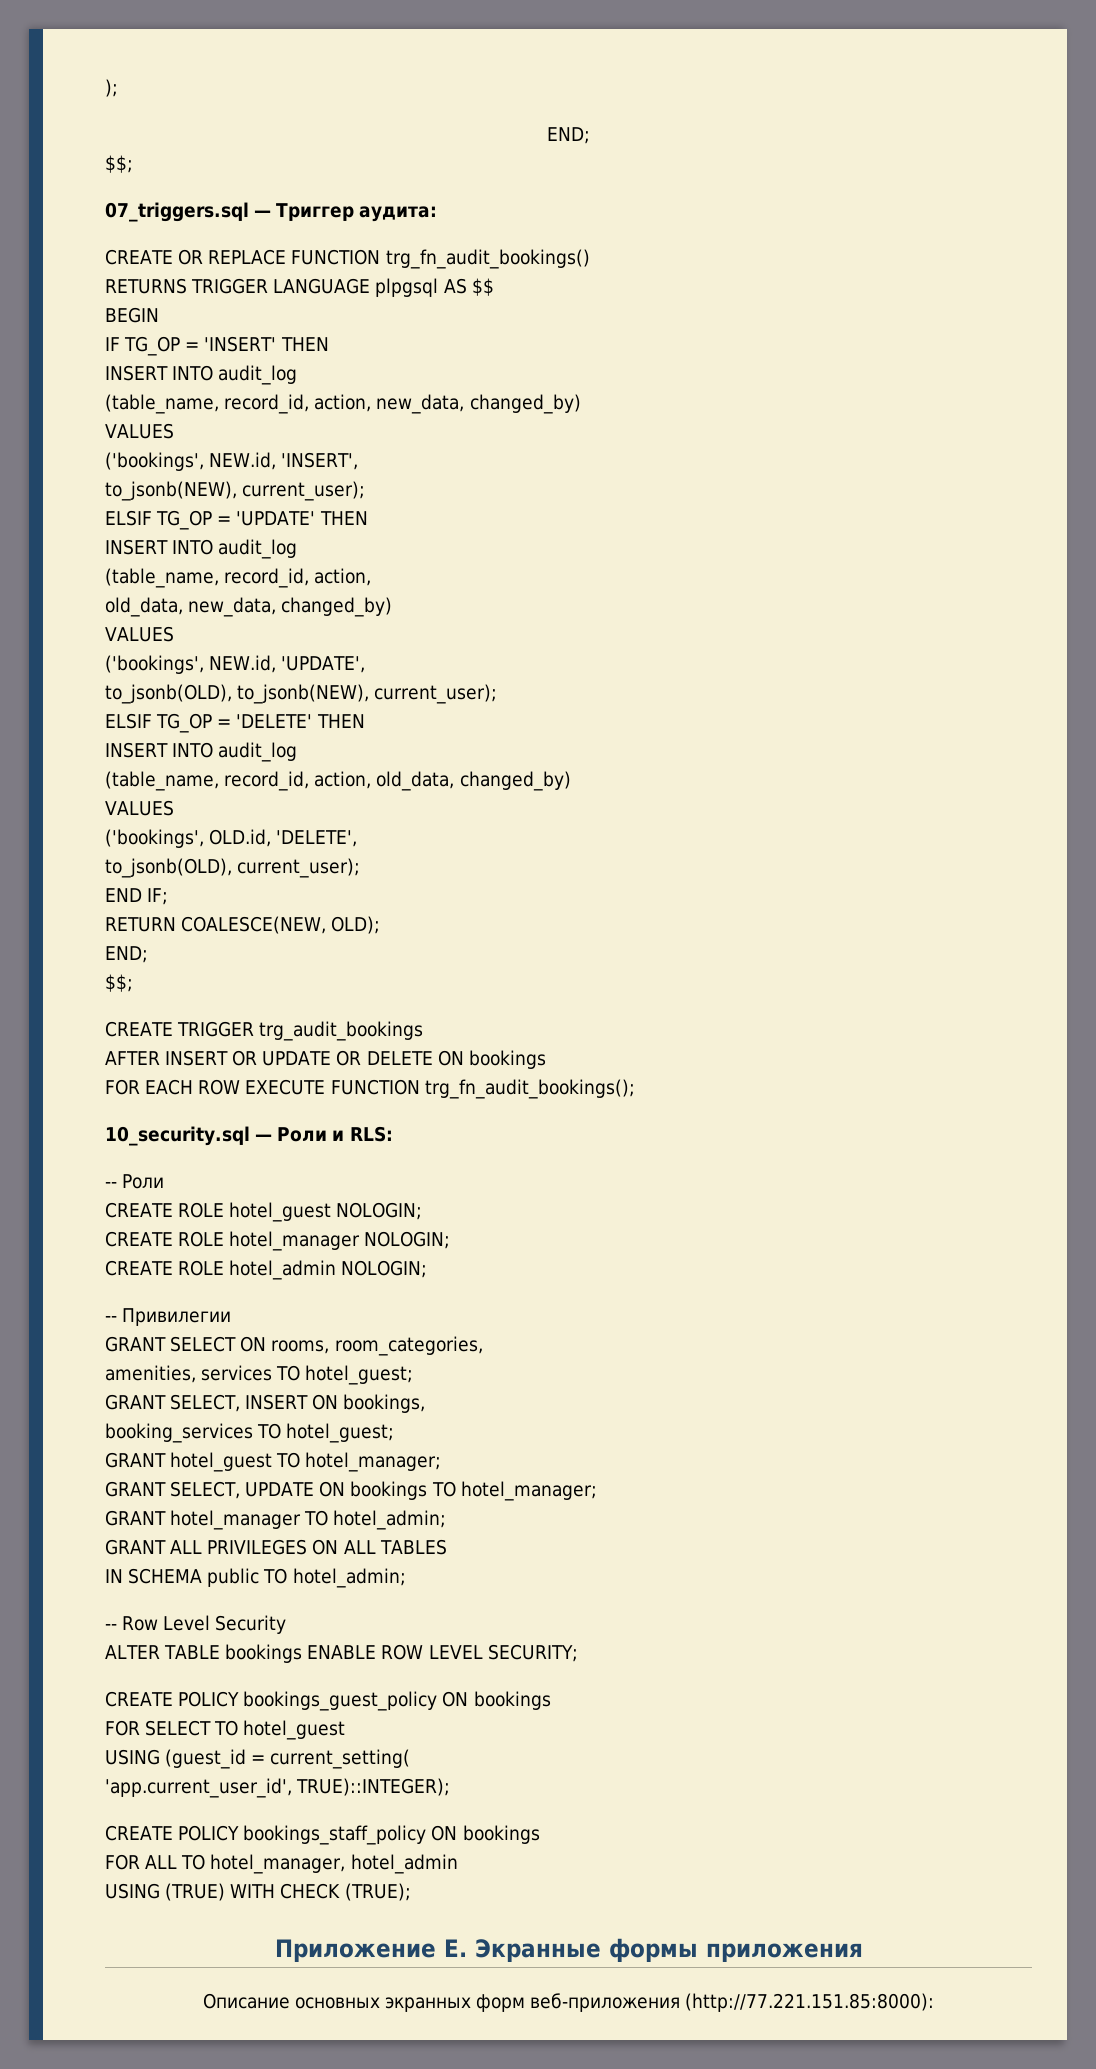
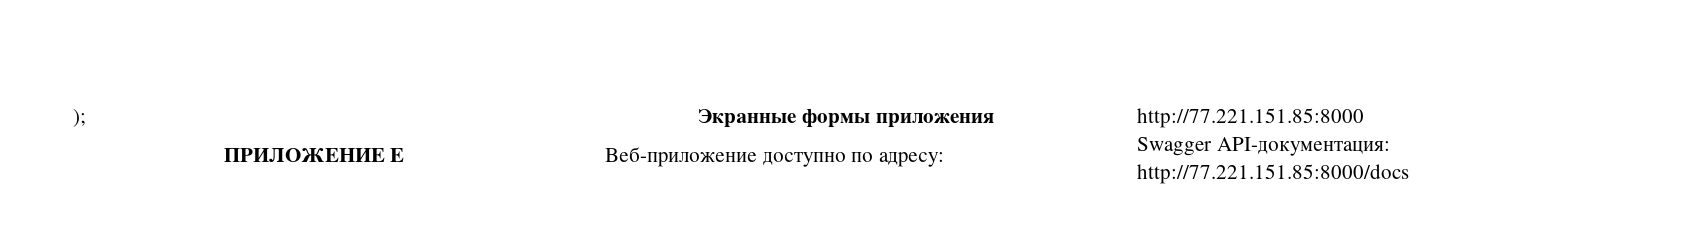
  );
- END;
- $$;
- 07_triggers.sql — Триггер аудита:
- CREATE OR REPLACE FUNCTION trg_fn_audit_bookings()
- RETURNS TRIGGER LANGUAGE plpgsql AS $$
- BEGIN
- IF TG_OP = 'INSERT' THEN
- INSERT INTO audit_log
- (table_name, record_id, action, new_data, changed_by)
- VALUES
- ('bookings', NEW.id, 'INSERT',
- to_jsonb(NEW), current_user);
- ELSIF TG_OP = 'UPDATE' THEN
- INSERT INTO audit_log
- (table_name, record_id, action,
- old_data, new_data, changed_by)
- VALUES
- ('bookings', NEW.id, 'UPDATE',
- to_jsonb(OLD), to_jsonb(NEW), current_user);
- ELSIF TG_OP = 'DELETE' THEN
- INSERT INTO audit_log
- (table_name, record_id, action, old_data, changed_by)
- VALUES
- ('bookings', OLD.id, 'DELETE',
- to_jsonb(OLD), current_user);
- END IF;
- RETURN COALESCE(NEW, OLD);
- END;
- $$;
- CREATE TRIGGER trg_audit_bookings
- AFTER INSERT OR UPDATE OR DELETE ON bookings
- FOR EACH ROW EXECUTE FUNCTION trg_fn_audit_bookings();
- 10_security.sql — Роли и RLS:
- -- Роли
- CREATE ROLE hotel_guest NOLOGIN;
- CREATE ROLE hotel_manager NOLOGIN;
- CREATE ROLE hotel_admin NOLOGIN;
- -- Привилегии
- GRANT SELECT ON rooms, room_categories,
- amenities, services TO hotel_guest;
- GRANT SELECT, INSERT ON bookings,
- booking_services TO hotel_guest;
- GRANT hotel_guest TO hotel_manager;
- GRANT SELECT, UPDATE ON bookings TO hotel_manager;
- GRANT hotel_manager TO hotel_admin;
- GRANT ALL PRIVILEGES ON ALL TABLES
- IN SCHEMA public TO hotel_admin;
- -- Row Level Security
- ALTER TABLE bookings ENABLE ROW LEVEL SECURITY;
- CREATE POLICY bookings_guest_policy ON bookings
- FOR SELECT TO hotel_guest
- USING (guest_id = current_setting(
- 'app.current_user_id', TRUE)::INTEGER);
- CREATE POLICY bookings_staff_policy ON bookings
- FOR ALL TO hotel_manager, hotel_admin
- USING (TRUE) WITH CHECK (TRUE);
- Приложение Е. Экранные формы приложения
- Описание основных экранных форм веб-приложения (http://77.221.151.85:8000):
+ ПРИЛОЖЕНИЕ Е
+ Экранные формы приложения
+ Веб-приложение доступно по адресу: http://77.221.151.85:8000
+ Swagger API-документация: http://77.221.151.85:8000/docs

